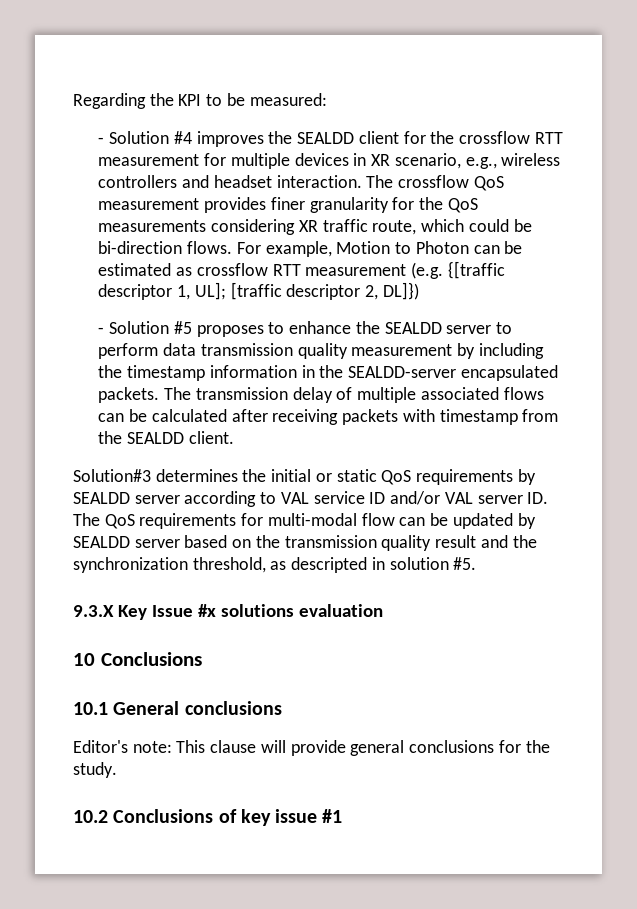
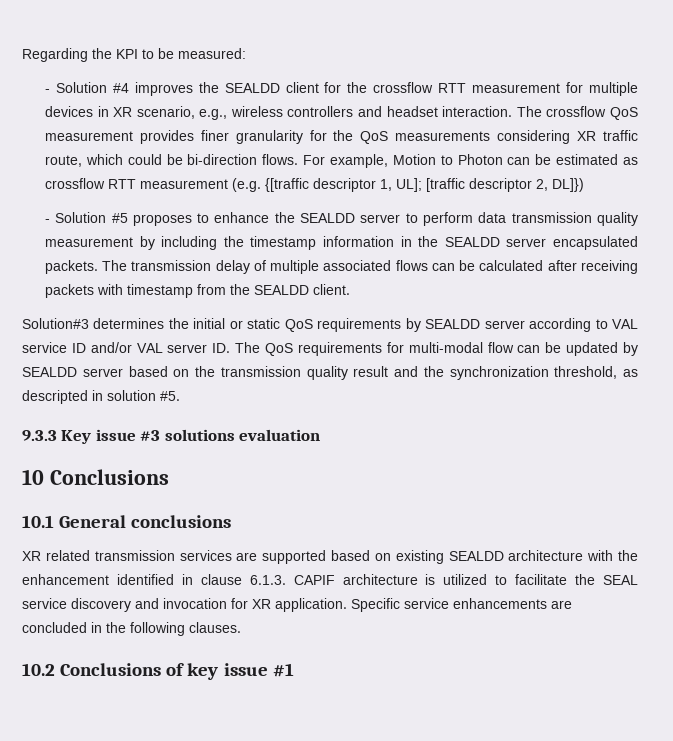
- - Solution #5 proposes to enhance the SEALDD server to perform data transmission quality measurement by including the timestamp information in the SEALDD-server encapsulated packets.
+ - Solution #5 proposes to enhance the SEALDD server to perform data transmission quality measurement by including the timestamp information in the SEALDD server encapsulated packets.
- 9.3.X Key Issue #x solutions evaluation
+ 9.3.3 Key issue #3 solutions evaluation
- Editor's note: This clause will provide general conclusions for the study.
+ XR related transmission services are supported based on existing SEALDD architecture with the enhancement identified in clause 6.1.3. CAPIF architecture is utilized to facilitate the SEAL service discovery and invocation for XR application. Specific service enhancements are concluded in the following clauses.

